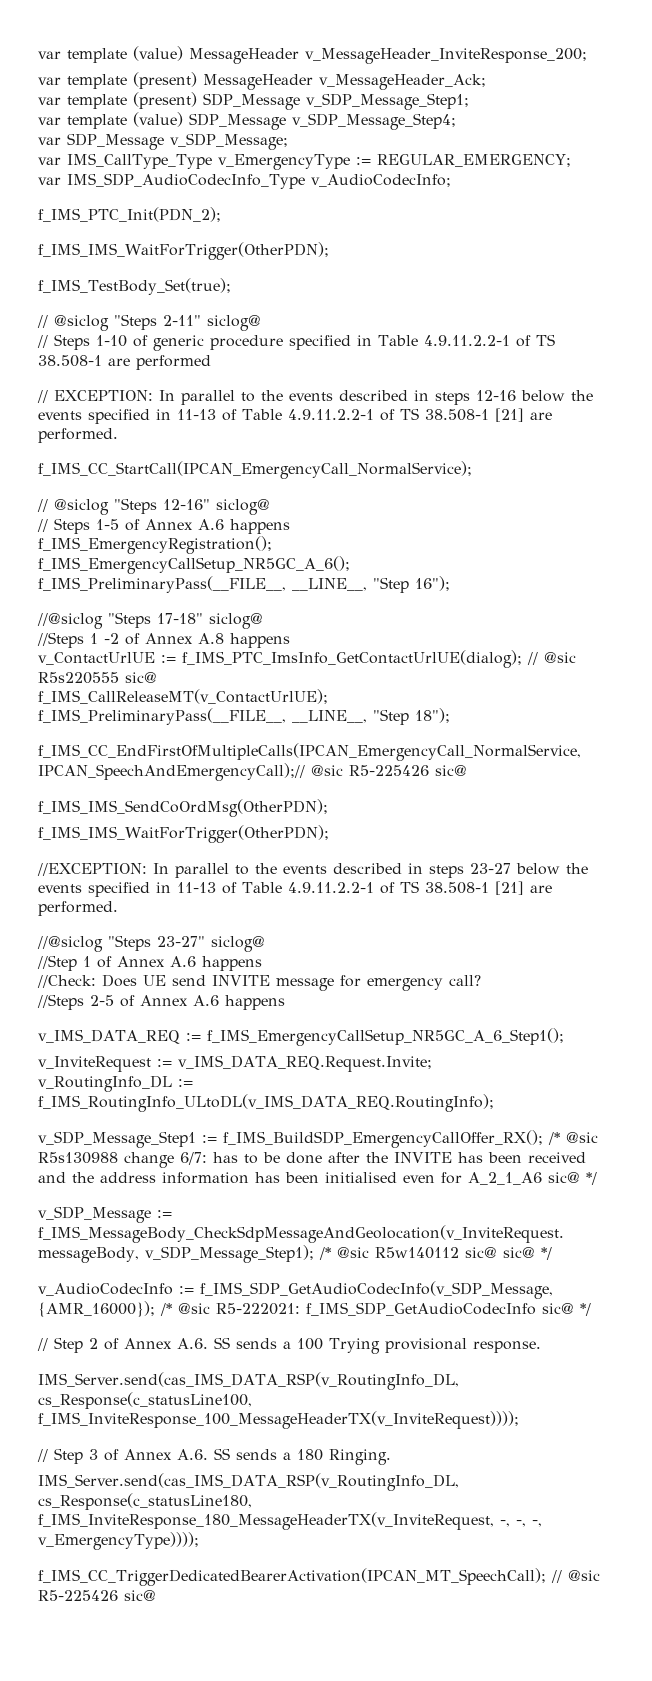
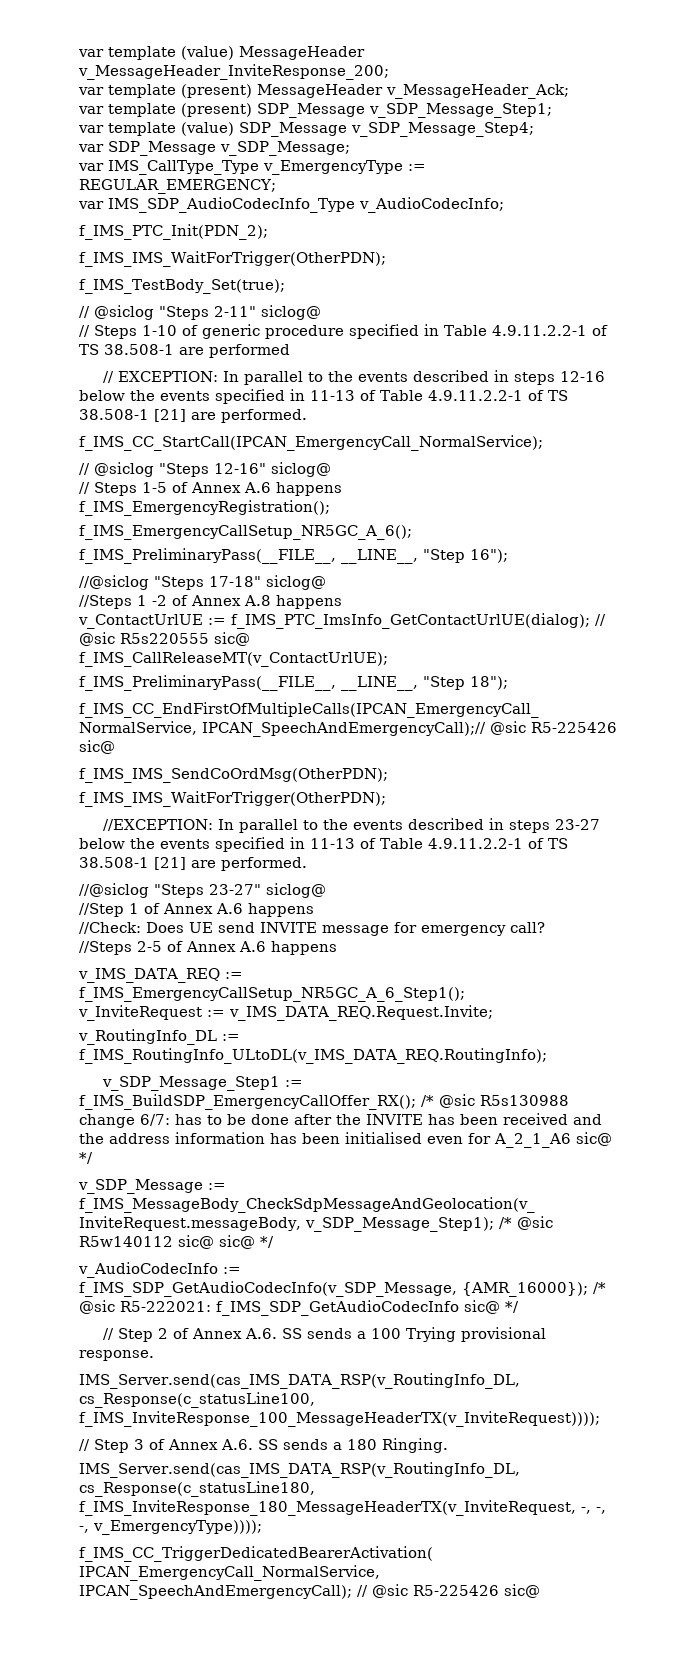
- f_IMS_CC_TriggerDedicatedBearerActivation(IPCAN_MT_SpeechCall); // @sic R5-225426 sic@
+ f_IMS_CC_TriggerDedicatedBearerActivation( IPCAN_EmergencyCall_NormalService, IPCAN_SpeechAndEmergencyCall); // @sic R5-225426 sic@

